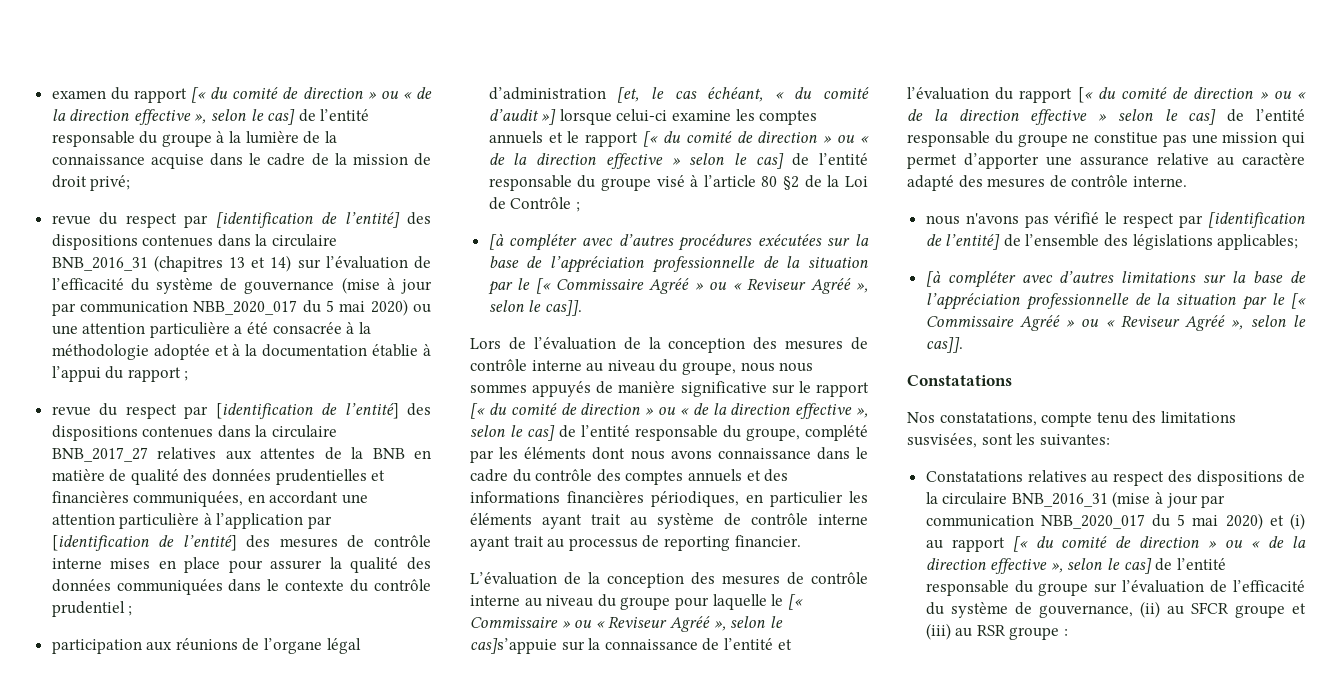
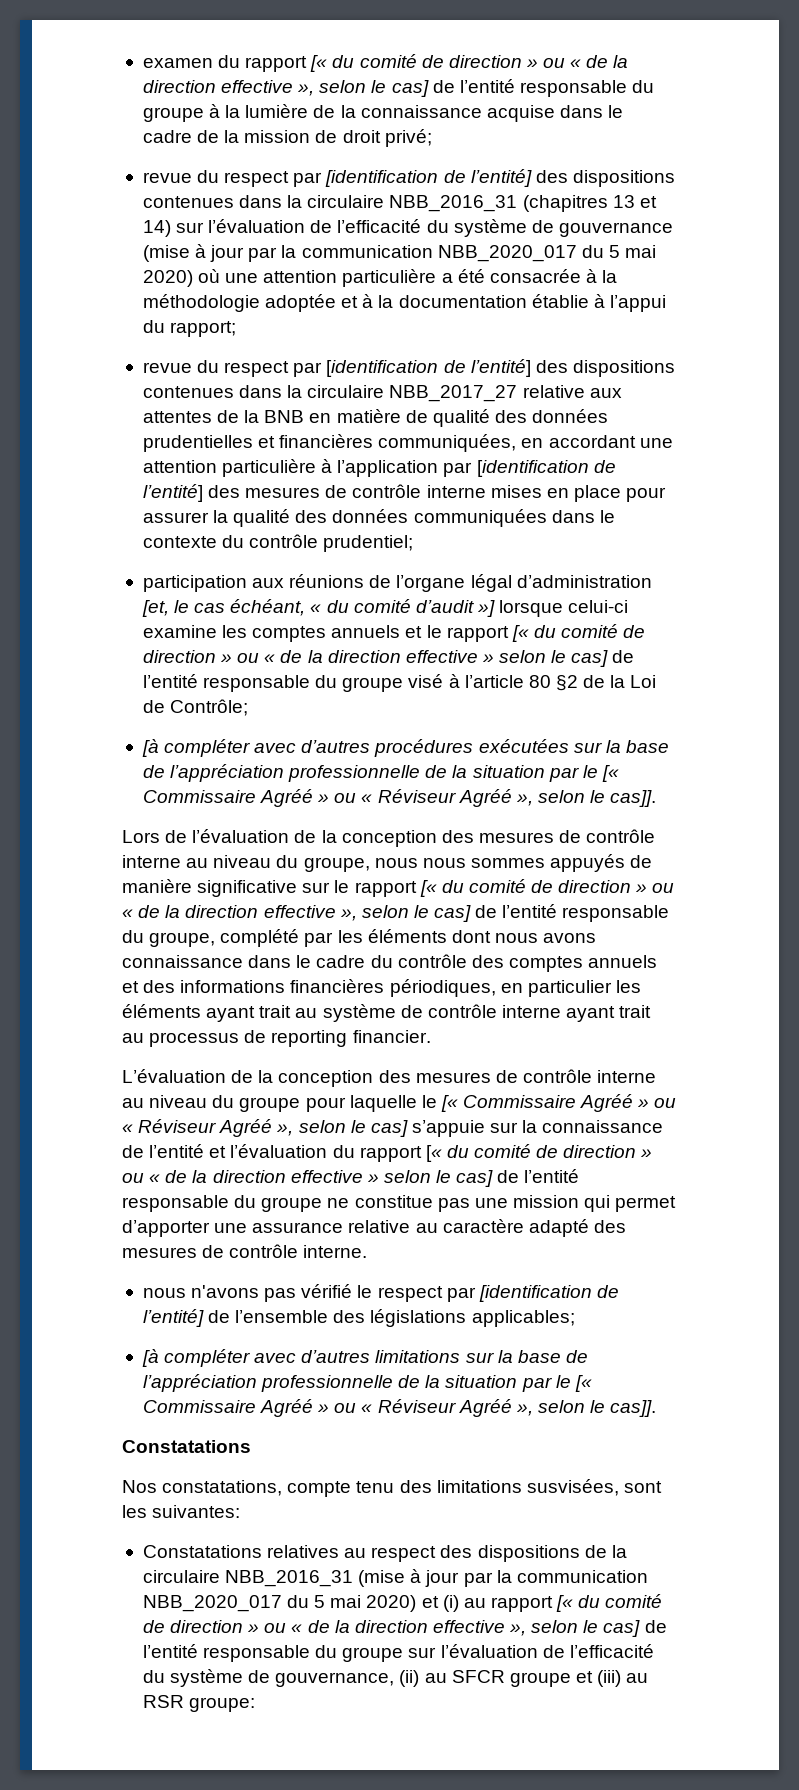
- revue du respect par [identification de l’entité] des dispositions contenues dans la circulaire BNB_2016_31 (chapitres 13 et 14) sur l’évaluation de l’efficacité du système de gouvernance (mise à jour par communication NBB_2020_017 du 5 mai 2020) ou une attention particulière a été consacrée à la méthodologie adoptée et à la documentation établie à l’appui du rapport ;
+ revue du respect par [identification de l’entité] des dispositions contenues dans la circulaire NBB_2016_31 (chapitres 13 et 14) sur l’évaluation de l’efficacité du système de gouvernance (mise à jour par la communication NBB_2020_017 du 5 mai 2020) où une attention particulière a été consacrée à la méthodologie adoptée et à la documentation établie à l’appui du rapport;
- revue du respect par [identification de l’entité] des dispositions contenues dans la circulaire BNB_2017_27 relatives aux attentes de la BNB en matière de qualité des données prudentielles et financières communiquées, en accordant une attention particulière à l’application par [identification de l’entité] des mesures de contrôle interne mises en place pour assurer la qualité des données communiquées dans le contexte du contrôle prudentiel ;
+ revue du respect par [identification de l’entité] des dispositions contenues dans la circulaire NBB_2017_27 relative aux attentes de la BNB en matière de qualité des données prudentielles et financières communiquées, en accordant une attention particulière à l’application par [identification de l’entité] des mesures de contrôle interne mises en place pour assurer la qualité des données communiquées dans le contexte du contrôle prudentiel;
- participation aux réunions de l’organe légal d’administration [et, le cas échéant, « du comité d’audit »] lorsque celui-ci examine les comptes annuels et le rapport [« du comité de direction » ou « de la direction effective » selon le cas] de l’entité responsable du groupe visé à l’article 80 §2 de la Loi de Contrôle ;
+ participation aux réunions de l’organe légal d’administration [et, le cas échéant, « du comité d’audit »] lorsque celui-ci examine les comptes annuels et le rapport [« du comité de direction » ou « de la direction effective » selon le cas] de l’entité responsable du groupe visé à l’article 80 §2 de la Loi de Contrôle;
- [à compléter avec d’autres procédures exécutées sur la base de l’appréciation professionnelle de la situation par le [« Commissaire Agréé » ou « Reviseur Agréé », selon le cas]].
+ [à compléter avec d’autres procédures exécutées sur la base de l’appréciation professionnelle de la situation par le [« Commissaire Agréé » ou « Réviseur Agréé », selon le cas]].
- L’évaluation de la conception des mesures de contrôle interne au niveau du groupe pour laquelle le [« Commissaire » ou « Reviseur Agréé », selon le cas]s’appuie sur la connaissance de l’entité et l’évaluation du rapport [« du comité de direction » ou « de la direction effective » selon le cas] de l’entité responsable du groupe ne constitue pas une mission qui permet d’apporter une assurance relative au caractère adapté des mesures de contrôle interne.
+ L’évaluation de la conception des mesures de contrôle interne au niveau du groupe pour laquelle le [« Commissaire Agréé » ou « Réviseur Agréé », selon le cas] s’appuie sur la connaissance de l’entité et l’évaluation du rapport [« du comité de direction » ou « de la direction effective » selon le cas] de l’entité responsable du groupe ne constitue pas une mission qui permet d’apporter une assurance relative au caractère adapté des mesures de contrôle interne.
- [à compléter avec d’autres limitations sur la base de l’appréciation professionnelle de la situation par le [« Commissaire Agréé » ou « Reviseur Agréé », selon le cas]].
+ [à compléter avec d’autres limitations sur la base de l’appréciation professionnelle de la situation par le [« Commissaire Agréé » ou « Réviseur Agréé », selon le cas]].
- Constatations relatives au respect des dispositions de la circulaire BNB_2016_31 (mise à jour par communication NBB_2020_017 du 5 mai 2020) et (i) au rapport [« du comité de direction » ou « de la direction effective », selon le cas] de l’entité responsable du groupe sur l’évaluation de l’efficacité du système de gouvernance, (ii) au SFCR groupe et (iii) au RSR groupe :
+ Constatations relatives au respect des dispositions de la circulaire NBB_2016_31 (mise à jour par la communication NBB_2020_017 du 5 mai 2020) et (i) au rapport [« du comité de direction » ou « de la direction effective », selon le cas] de l’entité responsable du groupe sur l’évaluation de l’efficacité du système de gouvernance, (ii) au SFCR groupe et (iii) au RSR groupe:

